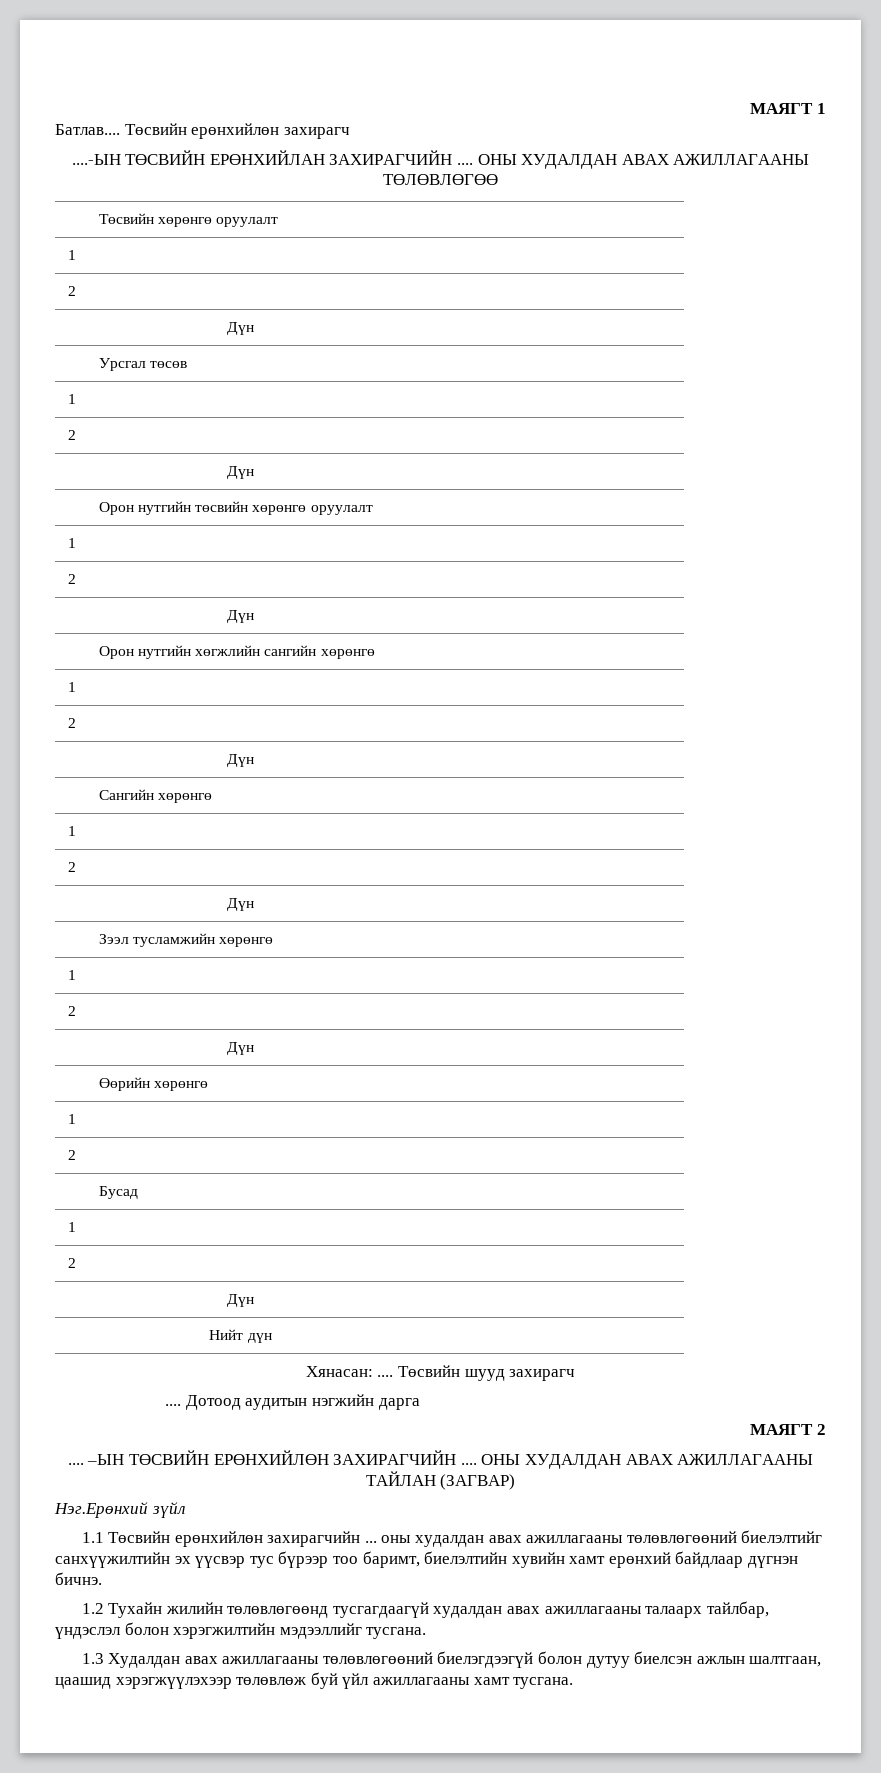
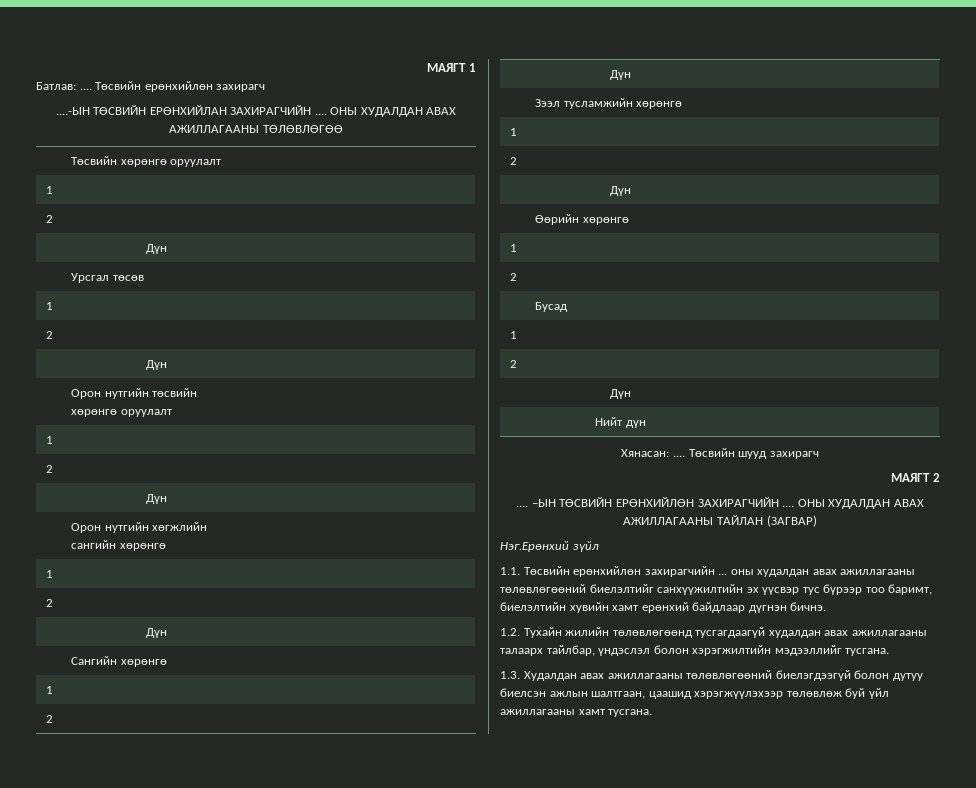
- Батлав....
+ Батлав: ....
- .... Дотоод аудитын нэгжийн дарга
- 1.1 Төсвийн ерөнхийлөн захирагчийн ... оны худалдан авах ажиллагааны төлөвлөгөөний биелэлтийг санхүүжилтийн эх үүсвэр тус бүрээр тоо баримт, биелэлтийн хувийн хамт ерөнхий байдлаар дүгнэн бичнэ.
+ 1.1. Төсвийн ерөнхийлөн захирагчийн ... оны худалдан авах ажиллагааны төлөвлөгөөний биелэлтийг санхүүжилтийн эх үүсвэр тус бүрээр тоо баримт, биелэлтийн хувийн хамт ерөнхий байдлаар дүгнэн бичнэ.
- 1.2 Тухайн жилийн төлөвлөгөөнд тусгагдаагүй худалдан авах ажиллагааны талаарх тайлбар, үндэслэл болон хэрэгжилтийн мэдээллийг тусгана.
+ 1.2. Тухайн жилийн төлөвлөгөөнд тусгагдаагүй худалдан авах ажиллагааны талаарх тайлбар, үндэслэл болон хэрэгжилтийн мэдээллийг тусгана.
- 1.3 Худалдан авах ажиллагааны төлөвлөгөөний биелэгдээгүй болон дутуу биелсэн ажлын шалтгаан, цаашид хэрэгжүүлэхээр төлөвлөж буй үйл ажиллагааны хамт тусгана.
+ 1.3. Худалдан авах ажиллагааны төлөвлөгөөний биелэгдээгүй болон дутуу биелсэн ажлын шалтгаан, цаашид хэрэгжүүлэхээр төлөвлөж буй үйл ажиллагааны хамт тусгана.

